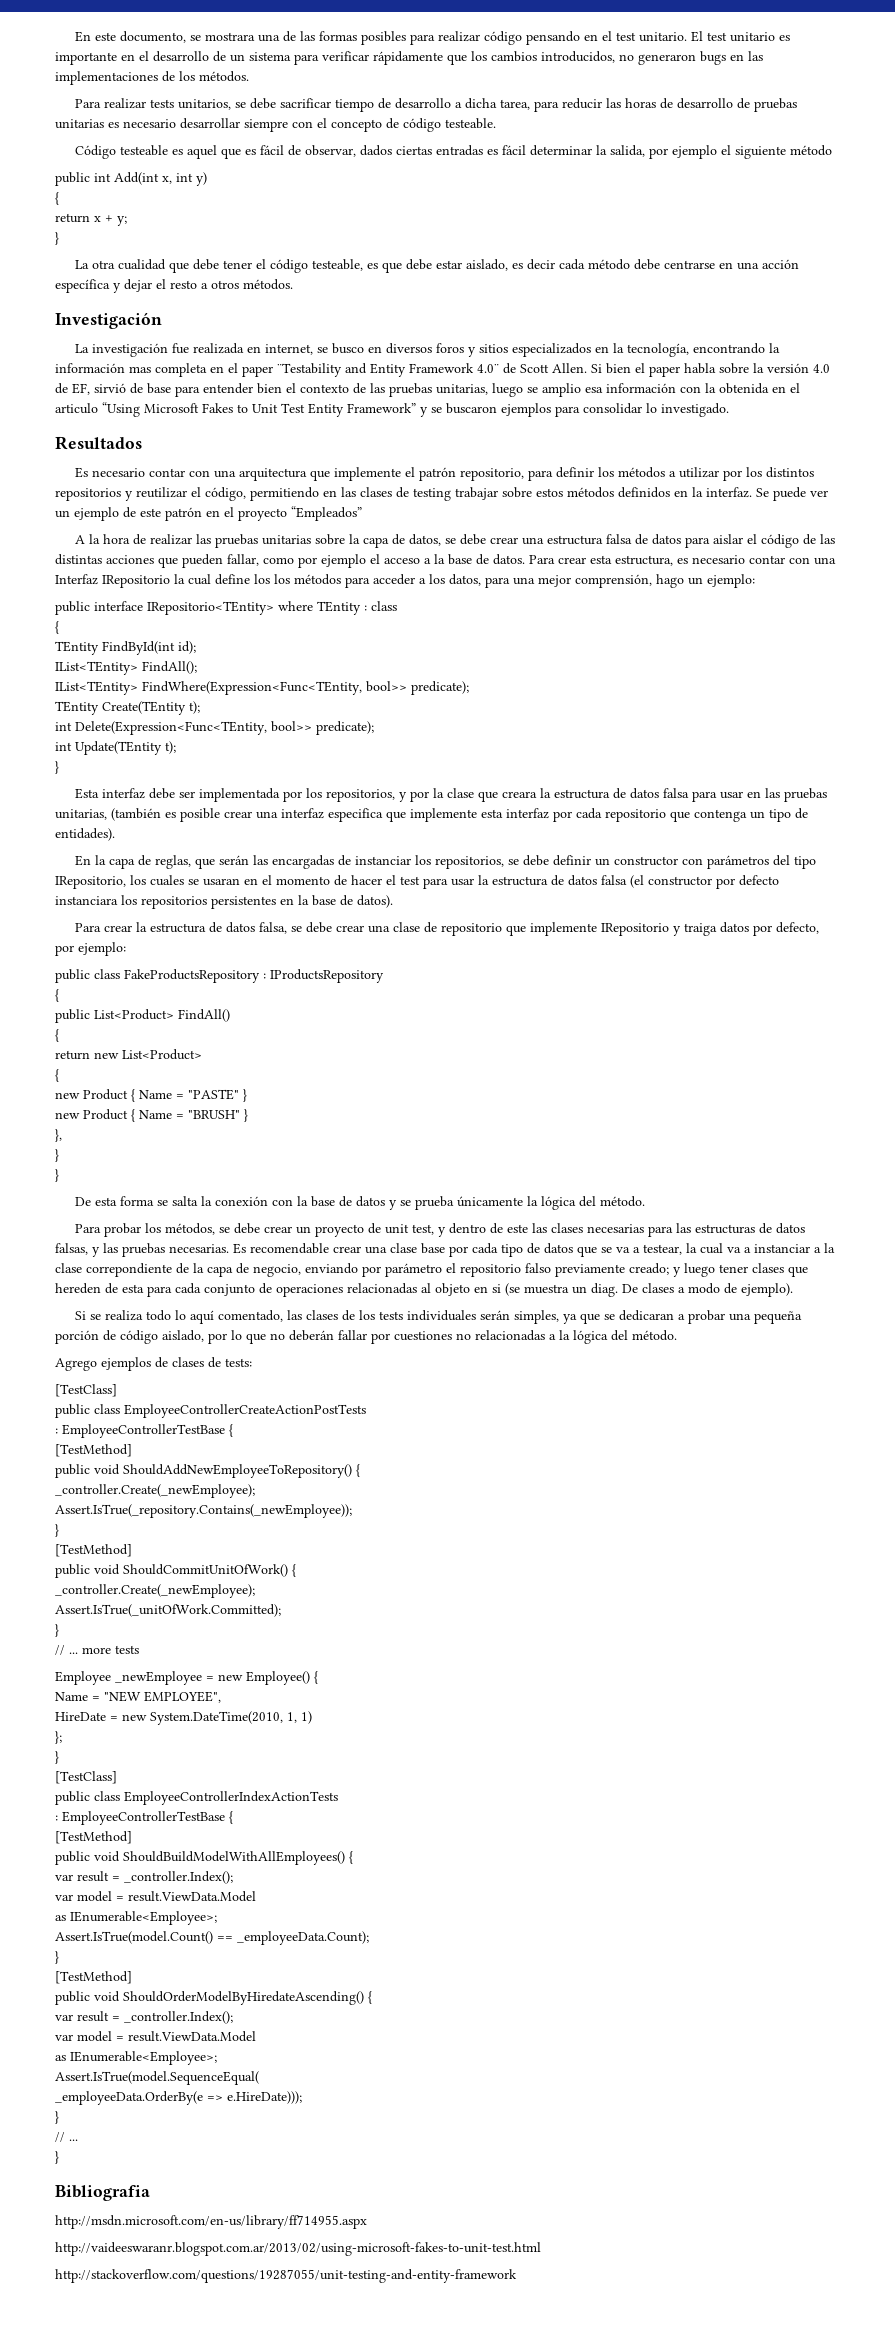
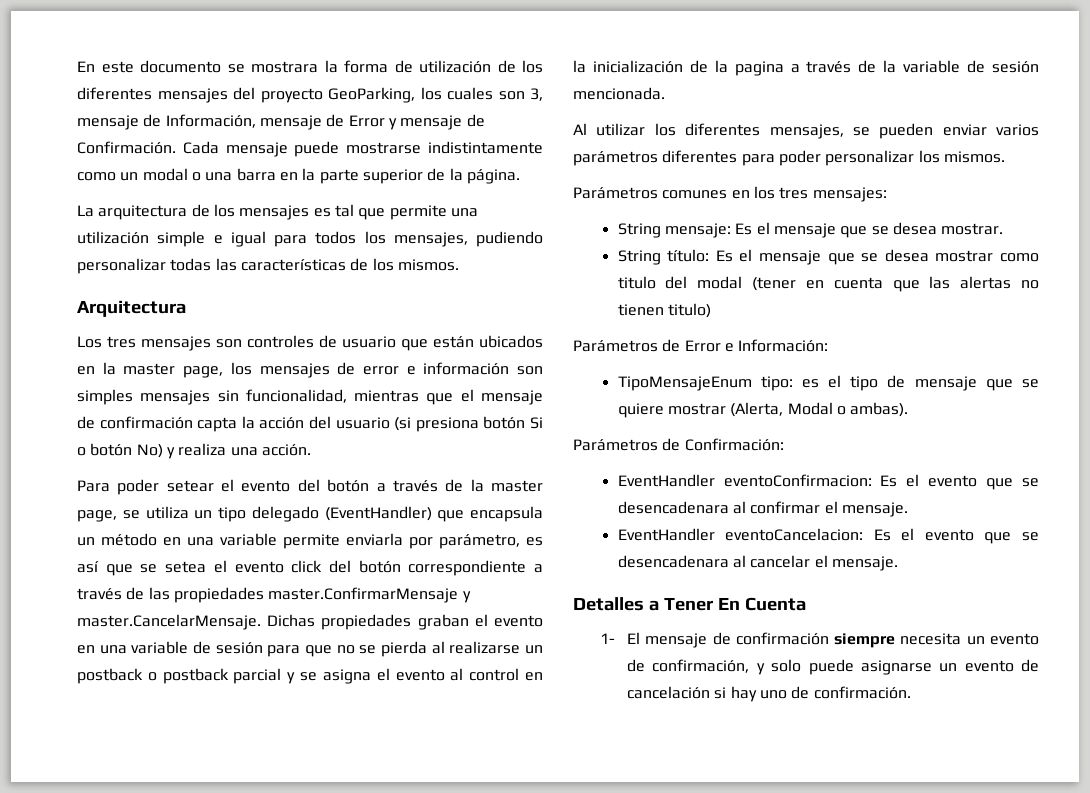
- En este documento, se mostrara una de las formas posibles para realizar código pensando en el test unitario. El test unitario es importante en el desarrollo de un sistema para verificar rápidamente que los cambios introducidos, no generaron bugs en las implementaciones de los métodos.
- Para realizar tests unitarios, se debe sacrificar tiempo de desarrollo a dicha tarea, para reducir las horas de desarrollo de pruebas unitarias es necesario desarrollar siempre con el concepto de código testeable.
- Código testeable es aquel que es fácil de observar, dados ciertas entradas es fácil determinar la salida, por ejemplo el siguiente método
- public int Add(int x, int y)
- {
- return x + y;
- }
- La otra cualidad que debe tener el código testeable, es que debe estar aislado, es decir cada método debe centrarse en una acción específica y dejar el resto a otros métodos.
- Investigación
- La investigación fue realizada en internet, se busco en diversos foros y sitios especializados en la tecnología, encontrando la información mas completa en el paper ¨Testability and Entity Framework 4.0¨ de Scott Allen. Si bien el paper habla sobre la versión 4.0 de EF, sirvió de base para entender bien el contexto de las pruebas unitarias, luego se amplio esa información con la obtenida en el articulo “Using Microsoft Fakes to Unit Test Entity Framework” y se buscaron ejemplos para consolidar lo investigado.
- Resultados
- Es necesario contar con una arquitectura que implemente el patrón repositorio, para definir los métodos a utilizar por los distintos repositorios y reutilizar el código, permitiendo en las clases de testing trabajar sobre estos métodos definidos en la interfaz. Se puede ver un ejemplo de este patrón en el proyecto “Empleados”
- A la hora de realizar las pruebas unitarias sobre la capa de datos, se debe crear una estructura falsa de datos para aislar el código de las distintas acciones que pueden fallar, como por ejemplo el acceso a la base de datos. Para crear esta estructura, es necesario contar con una Interfaz IRepositorio la cual define los los métodos para acceder a los datos, para una mejor comprensión, hago un ejemplo:
- public interface IRepositorio<TEntity> where TEntity : class
- {
- TEntity FindById(int id);
- IList<TEntity> FindAll();
- IList<TEntity> FindWhere(Expression<Func<TEntity, bool>> predicate);
- TEntity Create(TEntity t);
- int Delete(Expression<Func<TEntity, bool>> predicate);
- int Update(TEntity t);
- }
- Esta interfaz debe ser implementada por los repositorios, y por la clase que creara la estructura de datos falsa para usar en las pruebas unitarias, (también es posible crear una interfaz especifica que implemente esta interfaz por cada repositorio que contenga un tipo de entidades).
- En la capa de reglas, que serán las encargadas de instanciar los repositorios, se debe definir un constructor con parámetros del tipo IRepositorio, los cuales se usaran en el momento de hacer el test para usar la estructura de datos falsa (el constructor por defecto instanciara los repositorios persistentes en la base de datos).
- Para crear la estructura de datos falsa, se debe crear una clase de repositorio que implemente IRepositorio y traiga datos por defecto, por ejemplo:
- public class FakeProductsRepository : IProductsRepository
- {
- public List<Product> FindAll()
- {
- return new List<Product>
- {
- new Product { Name = "PASTE" }
- new Product { Name = "BRUSH" }
- },
- }
- }
- De esta forma se salta la conexión con la base de datos y se prueba únicamente la lógica del método.
- Para probar los métodos, se debe crear un proyecto de unit test, y dentro de este las clases necesarias para las estructuras de datos falsas, y las pruebas necesarias. Es recomendable crear una clase base por cada tipo de datos que se va a testear, la cual va a instanciar a la clase correpondiente de la capa de negocio, enviando por parámetro el repositorio falso previamente creado; y luego tener clases que hereden de esta para cada conjunto de operaciones relacionadas al objeto en si (se muestra un diag. De clases a modo de ejemplo).
- Si se realiza todo lo aquí comentado, las clases de los tests individuales serán simples, ya que se dedicaran a probar una pequeña porción de código aislado, por lo que no deberán fallar por cuestiones no relacionadas a la lógica del método.
- Agrego ejemplos de clases de tests:
- [TestClass]
- public class EmployeeControllerCreateActionPostTests
- : EmployeeControllerTestBase {
- [TestMethod]
- public void ShouldAddNewEmployeeToRepository() {
- _controller.Create(_newEmployee);
- Assert.IsTrue(_repository.Contains(_newEmployee));
- }
- [TestMethod]
- public void ShouldCommitUnitOfWork() {
- _controller.Create(_newEmployee);
- Assert.IsTrue(_unitOfWork.Committed);
- }
- // ... more tests
- Employee _newEmployee = new Employee() {
- Name = "NEW EMPLOYEE",
- HireDate = new System.DateTime(2010, 1, 1)
- };
- }
- [TestClass]
- public class EmployeeControllerIndexActionTests
- : EmployeeControllerTestBase {
- [TestMethod]
- public void ShouldBuildModelWithAllEmployees() {
- var result = _controller.Index();
- var model = result.ViewData.Model
- as IEnumerable<Employee>;
- Assert.IsTrue(model.Count() == _employeeData.Count);
- }
- [TestMethod]
- public void ShouldOrderModelByHiredateAscending() {
- var result = _controller.Index();
- var model = result.ViewData.Model
- as IEnumerable<Employee>;
- Assert.IsTrue(model.SequenceEqual(
- _employeeData.OrderBy(e => e.HireDate)));
- }
- // ...
- }
- Bibliografia
- http://msdn.microsoft.com/en-us/library/ff714955.aspx
- http://vaideeswaranr.blogspot.com.ar/2013/02/using-microsoft-fakes-to-unit-test.html
- http://stackoverflow.com/questions/19287055/unit-testing-and-entity-framework
+ En este documento se mostrara la forma de utilización de los diferentes mensajes del proyecto GeoParking, los cuales son 3, mensaje de Información, mensaje de Error y mensaje de Confirmación. Cada mensaje puede mostrarse indistintamente como un modal o una barra en la parte superior de la página.
+ La arquitectura de los mensajes es tal que permite una utilización simple e igual para todos los mensajes, pudiendo personalizar todas las características de los mismos.
+ Arquitectura
+ Los tres mensajes son controles de usuario que están ubicados en la master page, los mensajes de error e información son simples mensajes sin funcionalidad, mientras que el mensaje de confirmación capta la acción del usuario (si presiona botón Si o botón No) y realiza una acción.
+ Para poder setear el evento del botón a través de la master page, se utiliza un tipo delegado (EventHandler) que encapsula un método en una variable permite enviarla por parámetro, es así que se setea el evento click del botón correspondiente a través de las propiedades master.ConfirmarMensaje y master.CancelarMensaje. Dichas propiedades graban el evento en una variable de sesión para que no se pierda al realizarse un postback o postback parcial y se asigna el evento al control en la inicialización de la pagina a través de la variable de sesión mencionada.
+ Al utilizar los diferentes mensajes, se pueden enviar varios parámetros diferentes para poder personalizar los mismos.
+ Parámetros comunes en los tres mensajes:
+ String mensaje: Es el mensaje que se desea mostrar.
+ String título: Es el mensaje que se desea mostrar como titulo del modal (tener en cuenta que las alertas no tienen titulo)
+ Parámetros de Error e Información:
+ TipoMensajeEnum tipo: es el tipo de mensaje que se quiere mostrar (Alerta, Modal o ambas).
+ Parámetros de Confirmación:
+ EventHandler eventoConfirmacion: Es el evento que se desencadenara al confirmar el mensaje.
+ EventHandler eventoCancelacion: Es el evento que se desencadenara al cancelar el mensaje.
+ Detalles a Tener En Cuenta
+ 1- El mensaje de confirmación siempre necesita un evento de confirmación, y solo puede asignarse un evento de cancelación si hay uno de confirmación.

